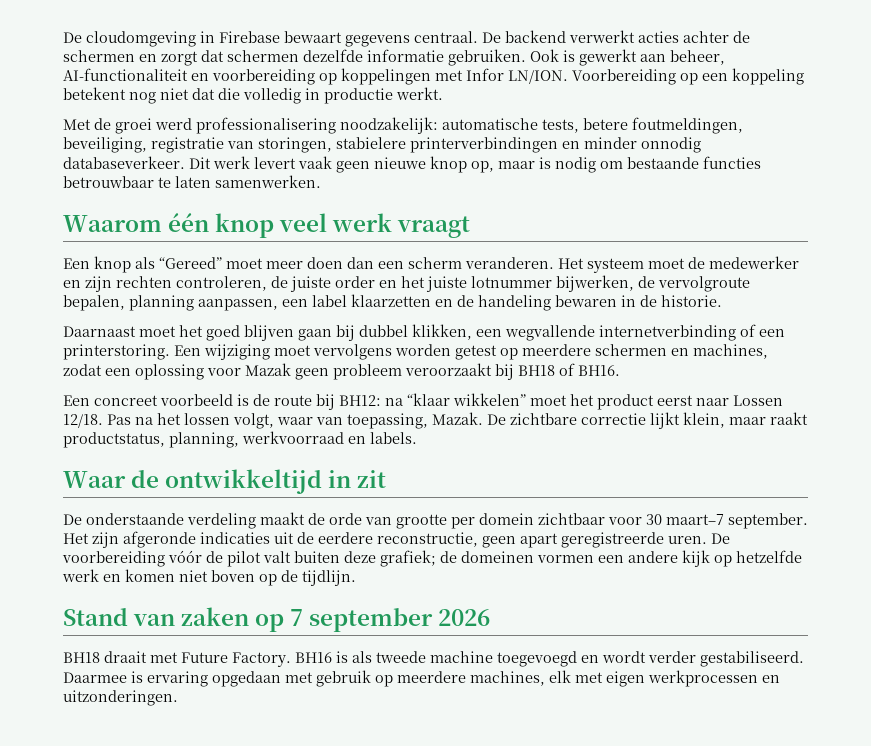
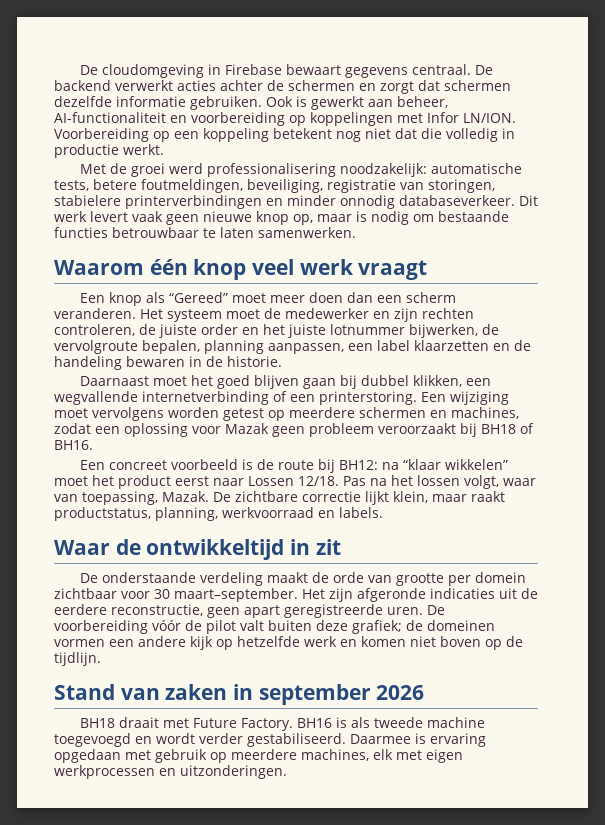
- De onderstaande verdeling maakt de orde van grootte per domein zichtbaar voor 30 maart–7 september.
+ De onderstaande verdeling maakt de orde van grootte per domein zichtbaar voor 30 maart–september.
- Stand van zaken op 7 september 2026
+ Stand van zaken in september 2026

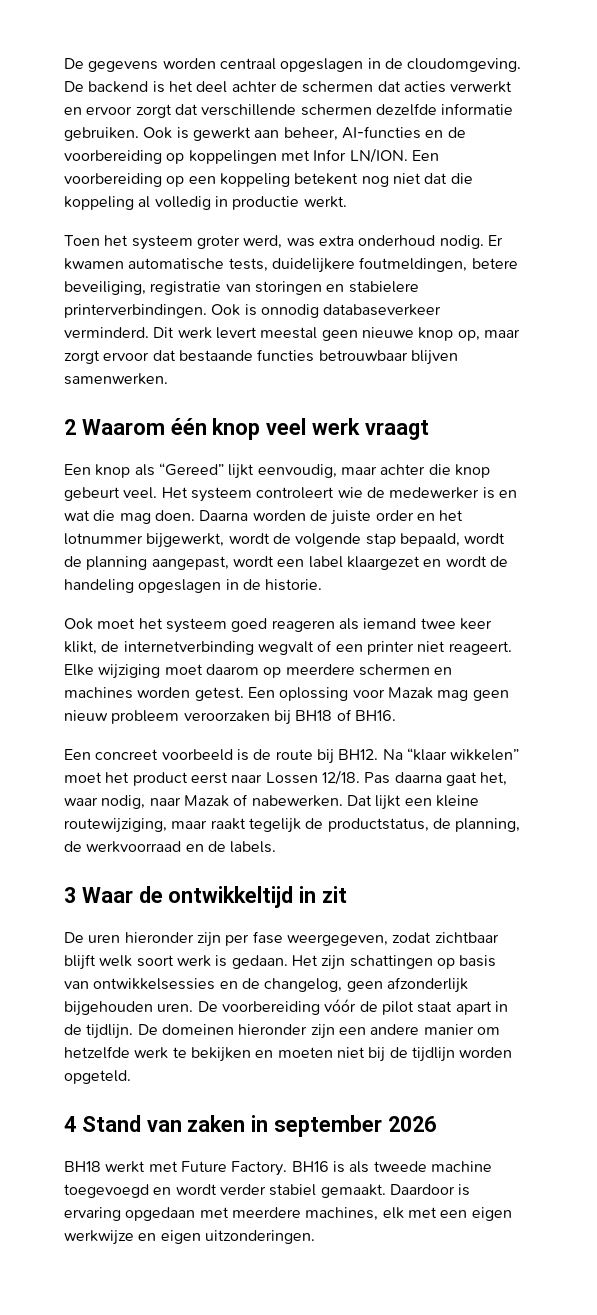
- De cloudomgeving in Firebase bewaart gegevens centraal. De backend verwerkt acties achter de schermen en zorgt dat schermen dezelfde informatie gebruiken.
+ De gegevens worden centraal opgeslagen in de cloudomgeving. De backend is het deel achter de schermen dat acties verwerkt en ervoor zorgt dat verschillende schermen dezelfde informatie gebruiken.
- Ook is gewerkt aan beheer, AI-functionaliteit en voorbereiding op koppelingen met Infor LN/ION.
+ Ook is gewerkt aan beheer, AI-functies en de voorbereiding op koppelingen met Infor LN/ION.
- Voorbereiding op een koppeling betekent nog niet dat die volledig in productie werkt.
+ Een voorbereiding op een koppeling betekent nog niet dat die koppeling al volledig in productie werkt.
- Met de groei werd professionalisering noodzakelijk: automatische tests, betere foutmeldingen, beveiliging, registratie van storingen, stabielere printerverbindingen en minder onnodig databaseverkeer.
+ Toen het systeem groter werd, was extra onderhoud nodig. Er kwamen automatische tests, duidelijkere foutmeldingen, betere beveiliging, registratie van storingen en stabielere printerverbindingen. Ook is onnodig databaseverkeer verminderd.
- Dit werk levert vaak geen nieuwe knop op, maar is nodig om bestaande functies betrouwbaar te laten samenwerken.
+ Dit werk levert meestal geen nieuwe knop op, maar zorgt ervoor dat bestaande functies betrouwbaar blijven samenwerken.
- Waarom één knop veel werk vraagt
+ 2 Waarom één knop veel werk vraagt
- Een knop als “Gereed” moet meer doen dan een scherm veranderen. Het systeem moet de medewerker en zijn rechten controleren, de juiste order en het juiste lotnummer bijwerken, de vervolgroute bepalen, planning aanpassen, een label klaarzetten en de handeling bewaren in de historie.
+ Een knop als “Gereed” lijkt eenvoudig, maar achter die knop gebeurt veel. Het systeem controleert wie de medewerker is en wat die mag doen. Daarna worden de juiste order en het lotnummer bijgewerkt, wordt de volgende stap bepaald, wordt de planning aangepast, wordt een label klaargezet en wordt de handeling opgeslagen in de historie.
- Daarnaast moet het goed blijven gaan bij dubbel klikken, een wegvallende internetverbinding of een printerstoring. Een wijziging moet vervolgens worden getest op meerdere schermen en machines, zodat een oplossing voor Mazak geen probleem veroorzaakt bij BH18 of BH16.
+ Ook moet het systeem goed reageren als iemand twee keer klikt, de internetverbinding wegvalt of een printer niet reageert. Elke wijziging moet daarom op meerdere schermen en machines worden getest. Een oplossing voor Mazak mag geen nieuw probleem veroorzaken bij BH18 of BH16.
- Een concreet voorbeeld is de route bij BH12: na “klaar wikkelen” moet het product eerst naar Lossen 12/18.
+ Een concreet voorbeeld is de route bij BH12. Na “klaar wikkelen” moet het product eerst naar Lossen 12/18.
- Pas na het lossen volgt, waar van toepassing, Mazak. De zichtbare correctie lijkt klein, maar raakt productstatus, planning, werkvoorraad en labels.
+ Pas daarna gaat het, waar nodig, naar Mazak of nabewerken. Dat lijkt een kleine routewijziging, maar raakt tegelijk de productstatus, de planning, de werkvoorraad en de labels.
- Waar de ontwikkeltijd in zit
+ 3 Waar de ontwikkeltijd in zit
- De onderstaande verdeling maakt de orde van grootte per domein zichtbaar voor 30 maart–september. Het zijn afgeronde indicaties uit de eerdere reconstructie, geen apart geregistreerde uren.
+ De uren hieronder zijn per fase weergegeven, zodat zichtbaar blijft welk soort werk is gedaan. Het zijn schattingen op basis van ontwikkelsessies en de changelog, geen afzonderlijk bijgehouden uren.
- De voorbereiding vóór de pilot valt buiten deze grafiek; de domeinen vormen een andere kijk op hetzelfde werk en komen niet boven op de tijdlijn.
- Stand van zaken in september 2026
+ De voorbereiding vóór de pilot staat apart in de tijdlijn. De domeinen hieronder zijn een andere manier om hetzelfde werk te bekijken en moeten niet bij de tijdlijn worden opgeteld.
+ 4 Stand van zaken in september 2026
- BH18 draait met Future Factory.
+ BH18 werkt met Future Factory.
- BH16 is als tweede machine toegevoegd en wordt verder gestabiliseerd. Daarmee is ervaring opgedaan met gebruik op meerdere machines, elk met eigen werkprocessen en uitzonderingen.
+ BH16 is als tweede machine toegevoegd en wordt verder stabiel gemaakt. Daardoor is ervaring opgedaan met meerdere machines, elk met een eigen werkwijze en eigen uitzonderingen.

